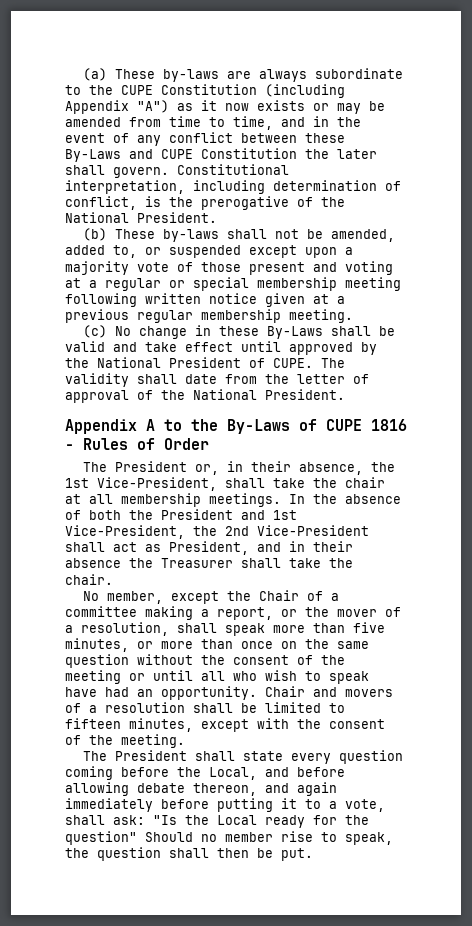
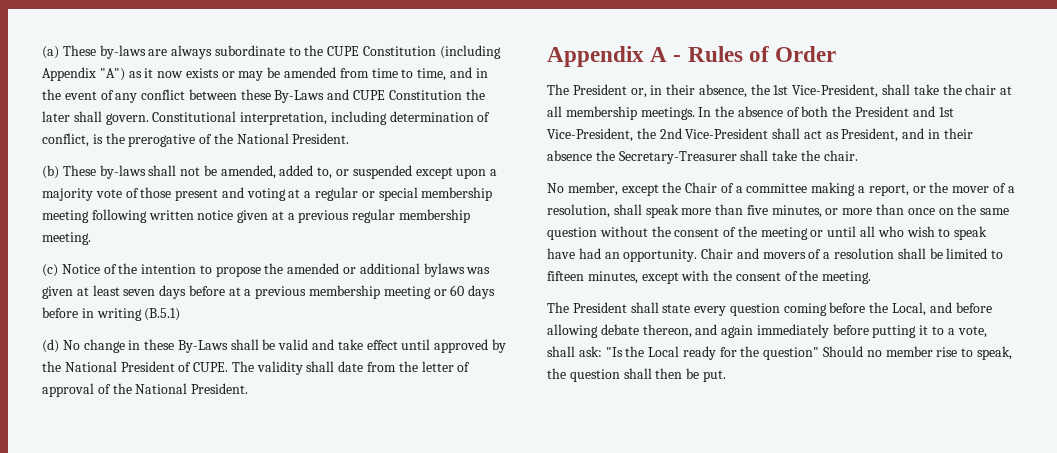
- (c) No change in these By-Laws shall be valid and take effect until approved by the National President of CUPE.
+ (c) Notice of the intention to propose the amended or additional bylaws was given at least seven days before at a previous membership meeting or 60 days before in writing (B.5.1)
+ (d) No change in these By-Laws shall be valid and take effect until approved by the National President of CUPE.
- Appendix A to the By-Laws of CUPE 1816 - Rules of Order
+ Appendix A - Rules of Order
- In the absence of both the President and 1st Vice-President, the 2nd Vice-President shall act as President, and in their absence the Treasurer shall take the chair.
+ In the absence of both the President and 1st Vice-President, the 2nd Vice-President shall act as President, and in their absence the Secretary-Treasurer shall take the chair.

